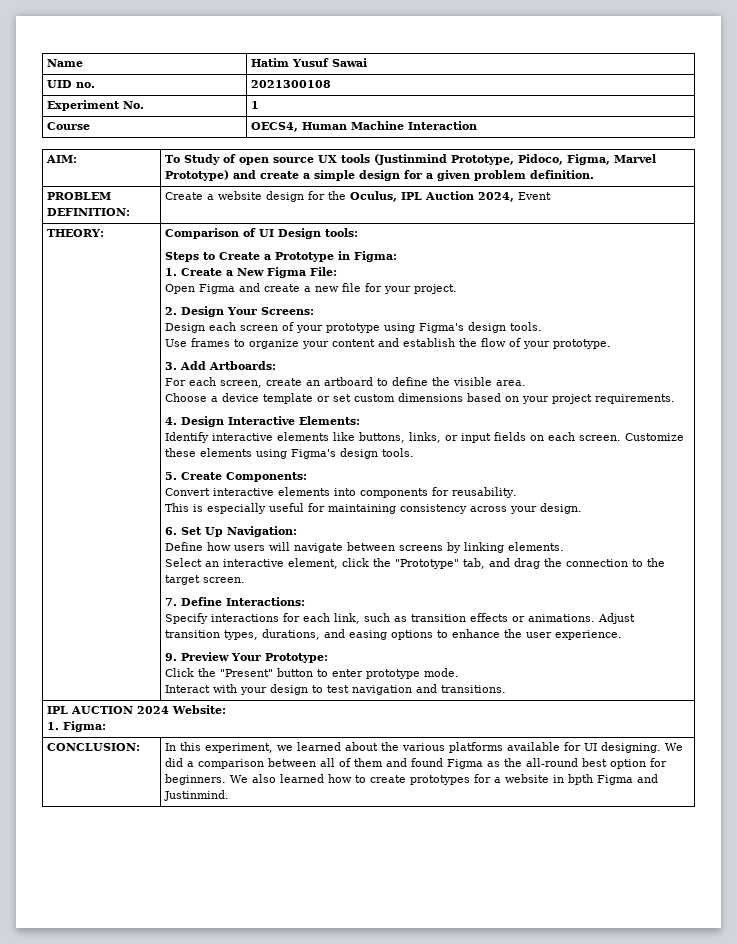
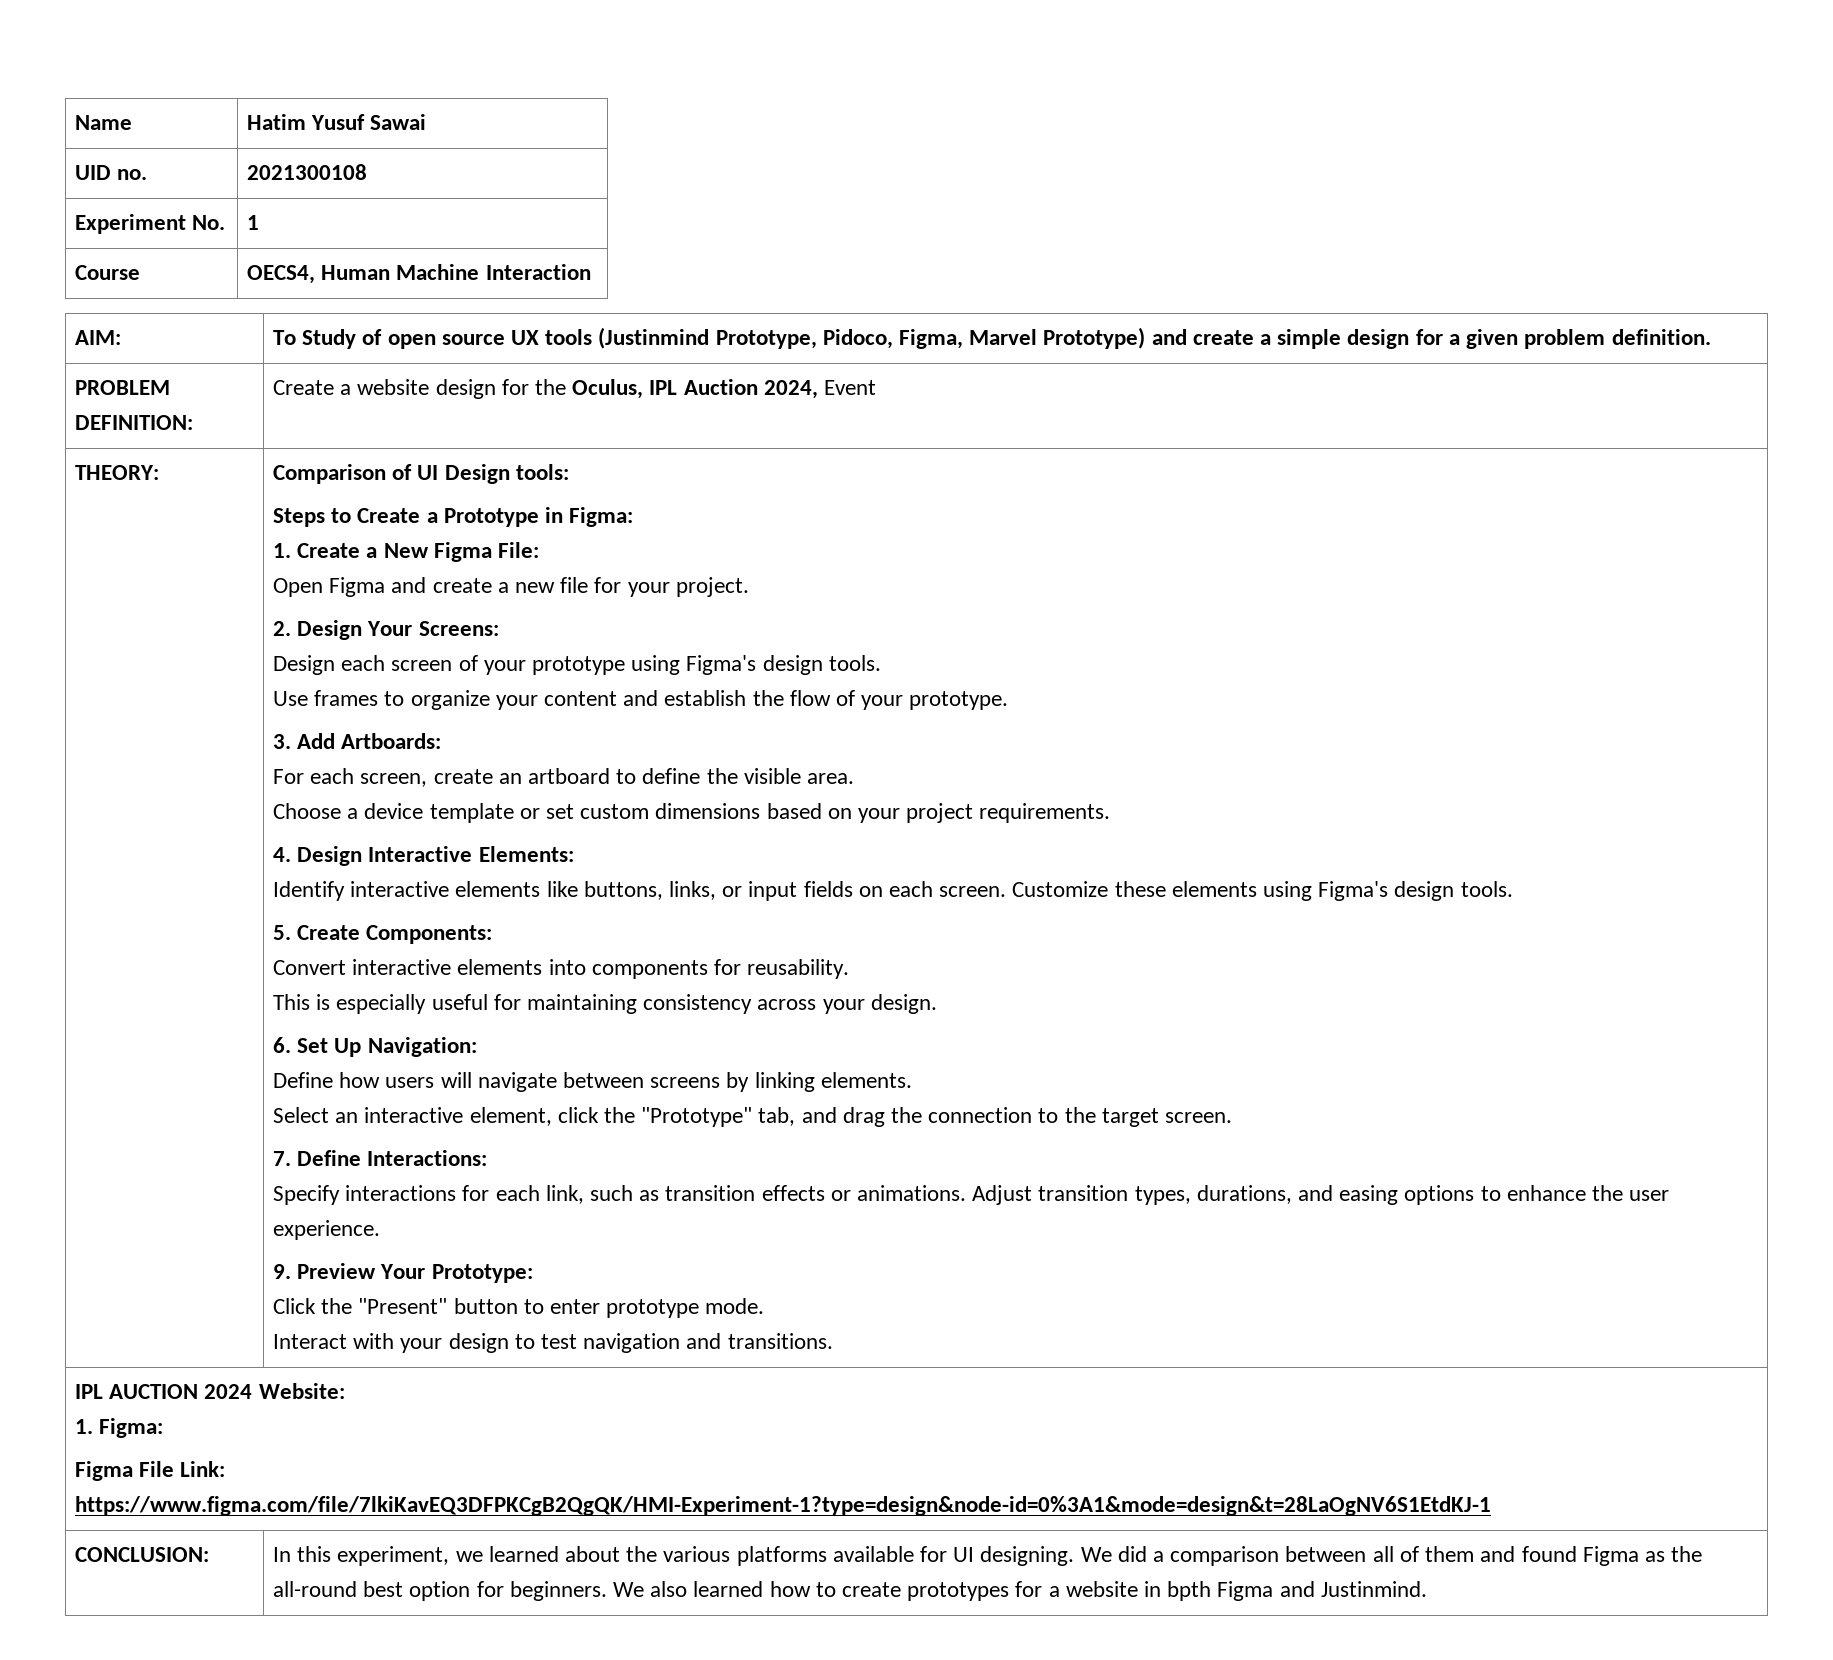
  IPL AUCTION 2024 Website:
  1. Figma:
+ Figma File Link:
+ https://www.figma.com/file/7lkiKavEQ3DFPKCgB2QgQK/HMI-Experiment-1?type=design&node-id=0%3A1&mode=design&t=28LaOgNV6S1EtdKJ-1

